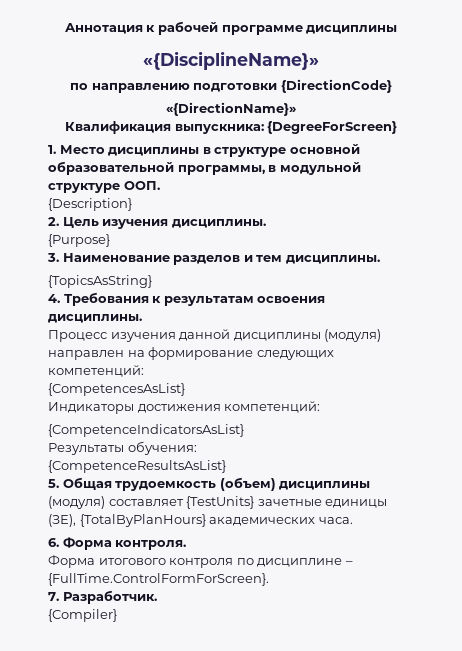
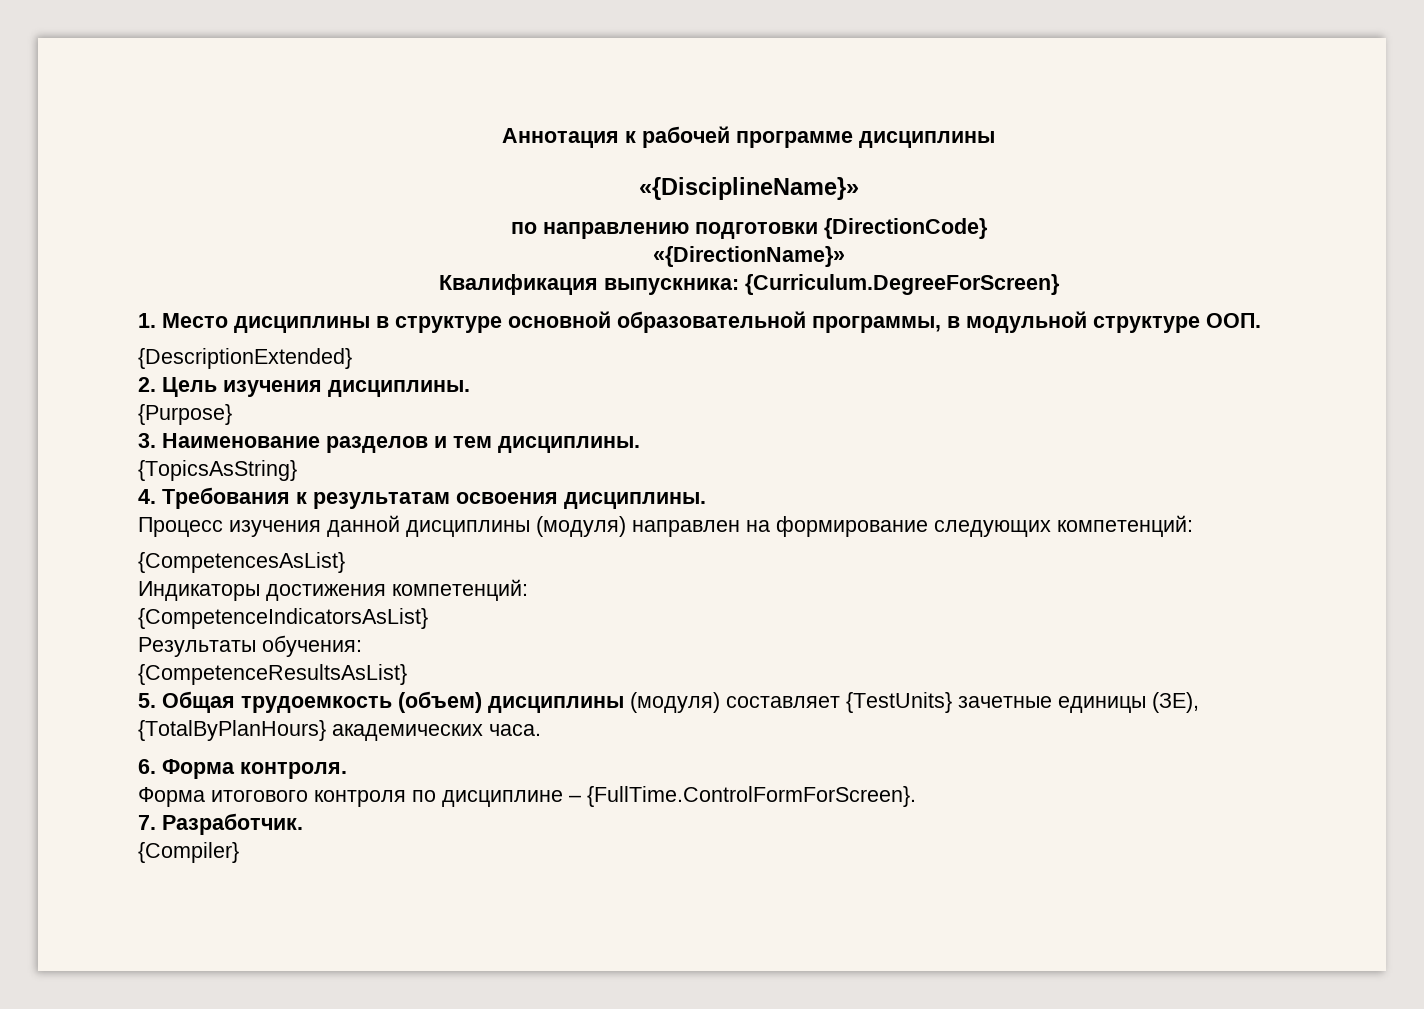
- Квалификация выпускника: {DegreeForScreen}
+ Квалификация выпускника: {Curriculum.DegreeForScreen}
- {Description}
+ {DescriptionExtended}

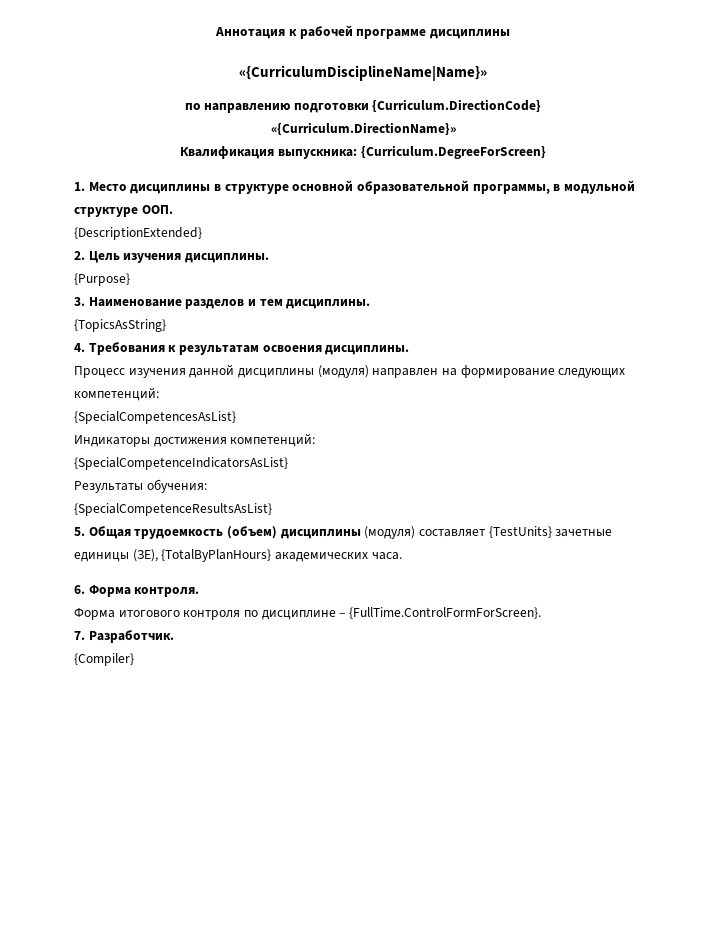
- «{DisciplineName}»
+ «{CurriculumDisciplineName|Name}»
- по направлению подготовки {DirectionCode}
- «{DirectionName}»
+ по направлению подготовки {Curriculum.DirectionCode}
+ «{Curriculum.DirectionName}»
- {CompetencesAsList}
+ {SpecialCompetencesAsList}
- {CompetenceIndicatorsAsList}
+ {SpecialCompetenceIndicatorsAsList}
- {CompetenceResultsAsList}
+ {SpecialCompetenceResultsAsList}

